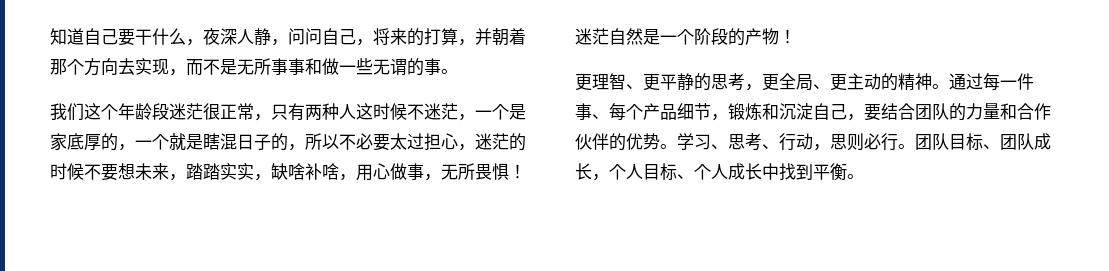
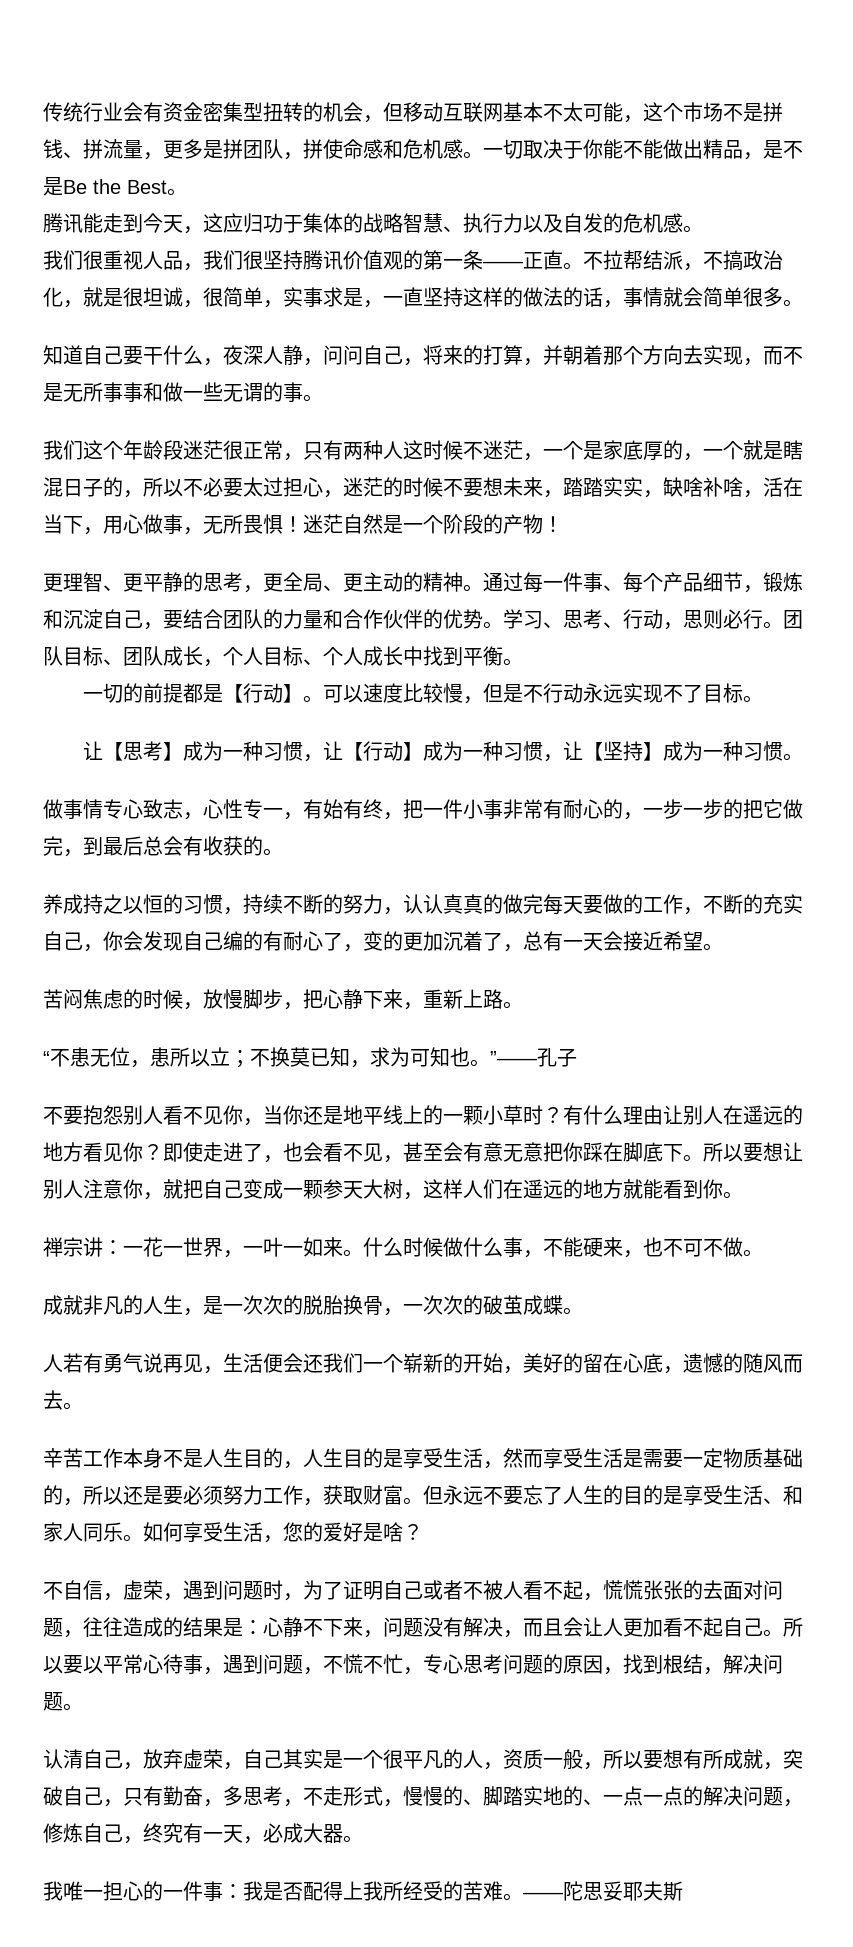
+ 传统行业会有资金密集型扭转的机会，但移动互联网基本不太可能，这个市场不是拼钱、拼流量，更多是拼团队，拼使命感和危机感。一切取决于你能不能做出精品，是不是Be the Best。
+ 腾讯能走到今天，这应归功于集体的战略智慧、执行力以及自发的危机感。
+ 我们很重视人品，我们很坚持腾讯价值观的第一条——正直。不拉帮结派，不搞政治化，就是很坦诚，很简单，实事求是，一直坚持这样的做法的话，事情就会简单很多。
- 我们这个年龄段迷茫很正常，只有两种人这时候不迷茫，一个是家底厚的，一个就是瞎混日子的，所以不必要太过担心，迷茫的时候不要想未来，踏踏实实，缺啥补啥，用心做事，无所畏惧！
+ 我们这个年龄段迷茫很正常，只有两种人这时候不迷茫，一个是家底厚的，一个就是瞎混日子的，所以不必要太过担心，迷茫的时候不要想未来，踏踏实实，缺啥补啥，活在当下，用心做事，无所畏惧！
+ 一切的前提都是【行动】。可以速度比较慢，但是不行动永远实现不了目标。
+ 让【思考】成为一种习惯，让【行动】成为一种习惯，让【坚持】成为一种习惯。
+ 做事情专心致志，心性专一，有始有终，把一件小事非常有耐心的，一步一步的把它做完，到最后总会有收获的。
+ 养成持之以恒的习惯，持续不断的努力，认认真真的做完每天要做的工作，不断的充实自己，你会发现自己编的有耐心了，变的更加沉着了，总有一天会接近希望。
+ 苦闷焦虑的时候，放慢脚步，把心静下来，重新上路。
+ “不患无位，患所以立；不换莫已知，求为可知也。”——孔子
+ 不要抱怨别人看不见你，当你还是地平线上的一颗小草时？有什么理由让别人在遥远的地方看见你？即使走进了，也会看不见，甚至会有意无意把你踩在脚底下。所以要想让别人注意你，就把自己变成一颗参天大树，这样人们在遥远的地方就能看到你。
+ 禅宗讲：一花一世界，一叶一如来。什么时候做什么事，不能硬来，也不可不做。
+ 成就非凡的人生，是一次次的脱胎换骨，一次次的破茧成蝶。
+ 人若有勇气说再见，生活便会还我们一个崭新的开始，美好的留在心底，遗憾的随风而去。
+ 辛苦工作本身不是人生目的，人生目的是享受生活，然而享受生活是需要一定物质基础的，所以还是要必须努力工作，获取财富。但永远不要忘了人生的目的是享受生活、和家人同乐。如何享受生活，您的爱好是啥？
+ 不自信，虚荣，遇到问题时，为了证明自己或者不被人看不起，慌慌张张的去面对问题，往往造成的结果是：心静不下来，问题没有解决，而且会让人更加看不起自己。所以要以平常心待事，遇到问题，不慌不忙，专心思考问题的原因，找到根结，解决问题。
+ 认清自己，放弃虚荣，自己其实是一个很平凡的人，资质一般，所以要想有所成就，突破自己，只有勤奋，多思考，不走形式，慢慢的、脚踏实地的、一点一点的解决问题，修炼自己，终究有一天，必成大器。
+ 我唯一担心的一件事：我是否配得上我所经受的苦难。——陀思妥耶夫斯

